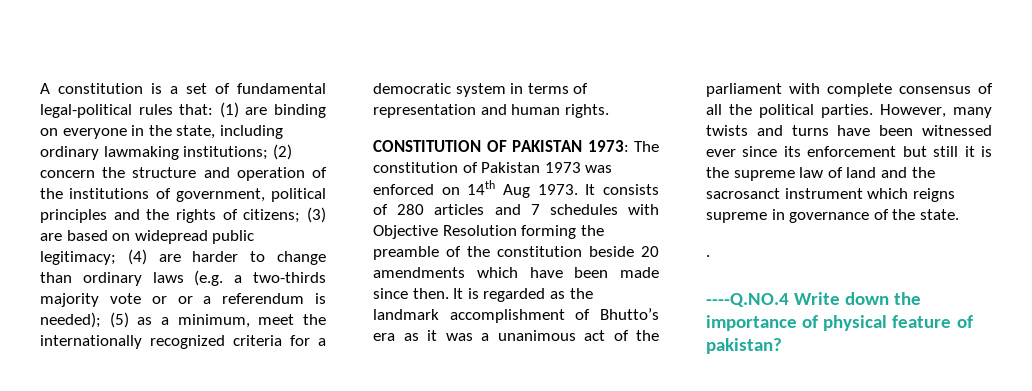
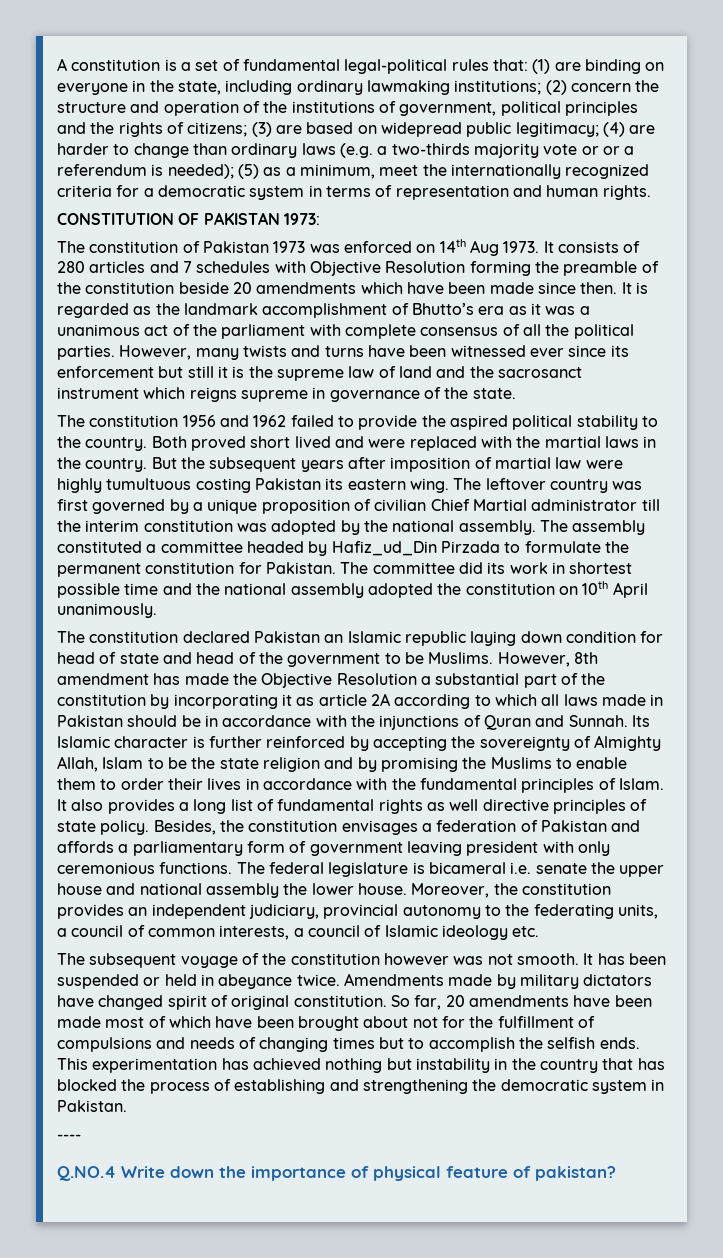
- CONSTITUTION OF PAKISTAN 1973: The constitution of Pakistan 1973 was enforced on 14th Aug 1973.
+ CONSTITUTION OF PAKISTAN 1973:
+ The constitution of Pakistan 1973 was enforced on 14th Aug 1973.
- .
- ----Q.NO.4 Write down the importance of physical feature of pakistan?
+ The constitution 1956 and 1962 failed to provide the aspired political stability to the country. Both proved short lived and were replaced with the martial laws in the country. But the subsequent years after imposition of martial law were highly tumultuous costing Pakistan its eastern wing. The leftover country was first governed by a unique proposition of civilian Chief Martial administrator till the interim constitution was adopted by the national assembly. The assembly constituted a committee headed by Hafiz_ud_Din Pirzada to formulate the permanent constitution for Pakistan. The committee did its work in shortest possible time and the national assembly adopted the constitution on 10th April unanimously.
+ The constitution declared Pakistan an Islamic republic laying down condition for head of state and head of the government to be Muslims. However, 8th amendment has made the Objective Resolution a substantial part of the constitution by incorporating it as article 2A according to which all laws made in Pakistan should be in accordance with the injunctions of Quran and Sunnah. Its Islamic character is further reinforced by accepting the sovereignty of Almighty Allah, Islam to be the state religion and by promising the Muslims to enable them to order their lives in accordance with the fundamental principles of Islam. It also provides a long list of fundamental rights as well directive principles of state policy. Besides, the constitution envisages a federation of Pakistan and affords a parliamentary form of government leaving president with only ceremonious functions. The federal legislature is bicameral i.e. senate the upper house and national assembly the lower house. Moreover, the constitution provides an independent judiciary, provincial autonomy to the federating units, a council of common interests, a council of Islamic ideology etc.
+ The subsequent voyage of the constitution however was not smooth. It has been suspended or held in abeyance twice. Amendments made by military dictators have changed spirit of original constitution. So far, 20 amendments have been made most of which have been brought about not for the fulfillment of compulsions and needs of changing times but to accomplish the selfish ends. This experimentation has achieved nothing but instability in the country that has blocked the process of establishing and strengthening the democratic system in Pakistan.
+ ----
+ Q.NO.4 Write down the importance of physical feature of pakistan?

